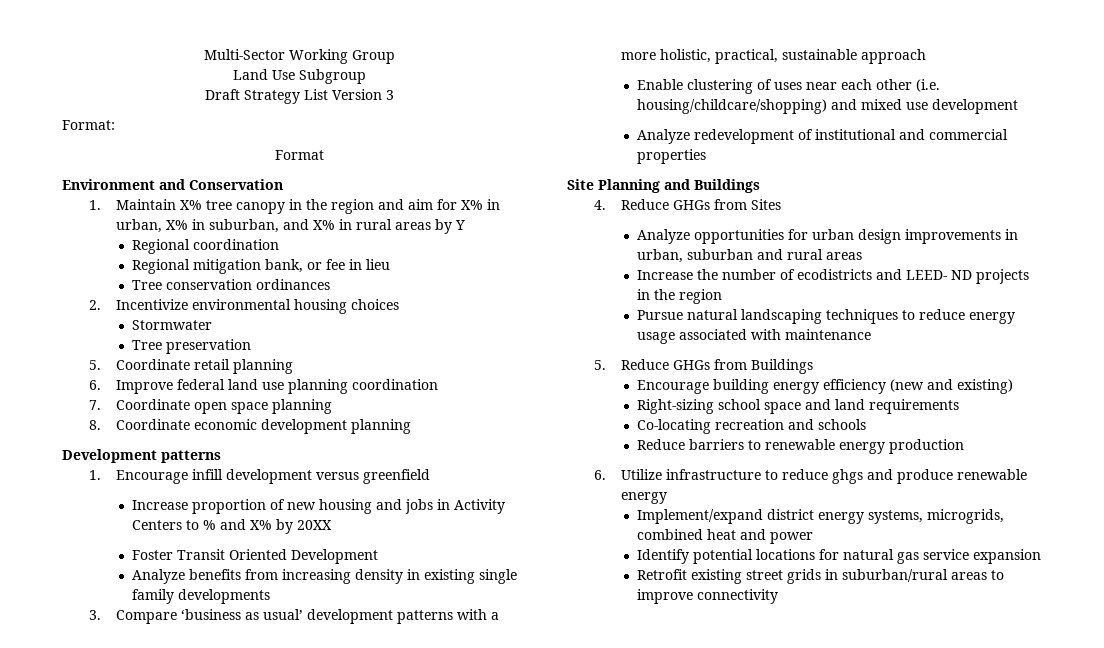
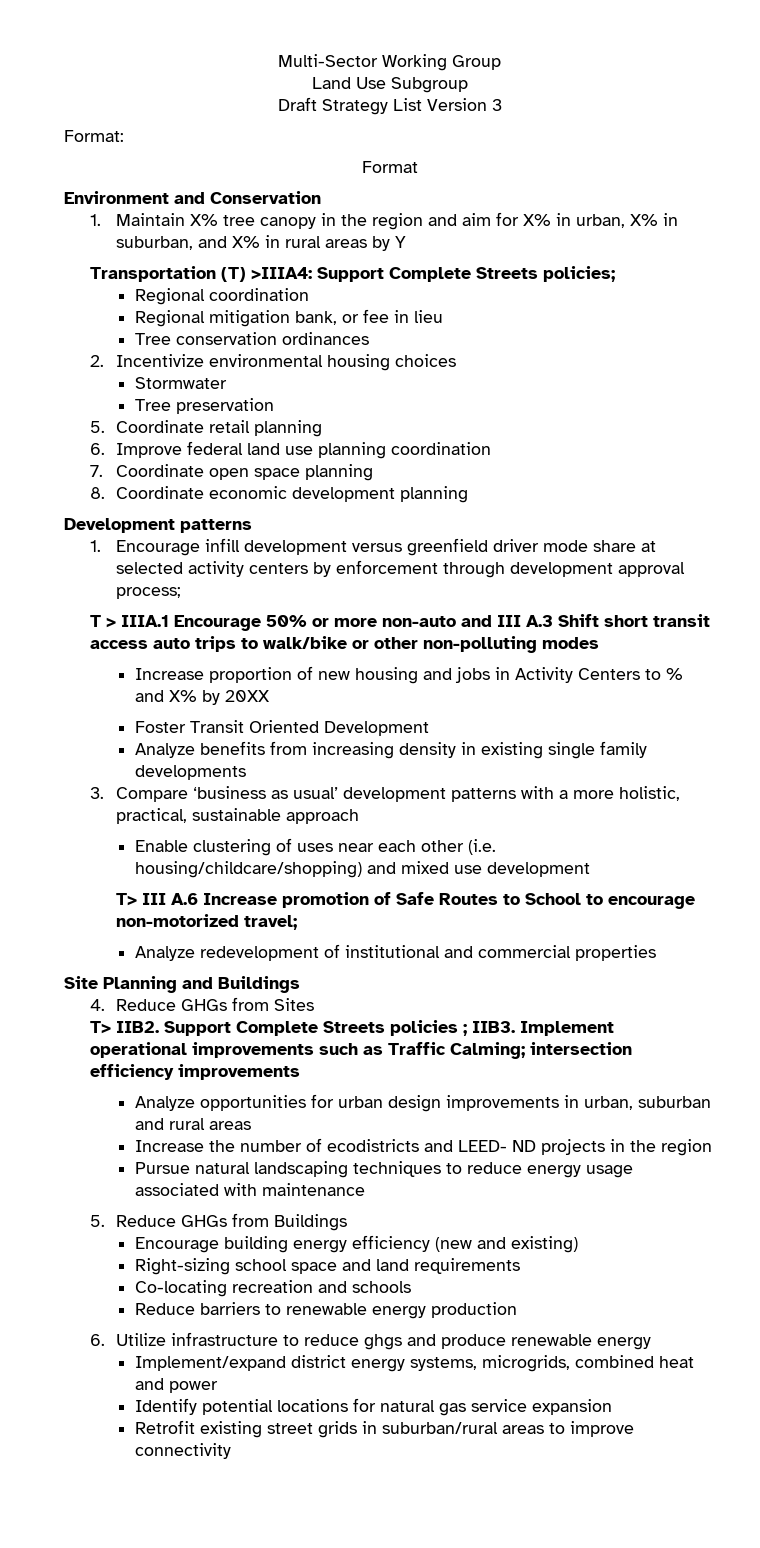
+ Transportation (T) >IIIA4: Support Complete Streets policies;
- 1. Encourage infill development versus greenfield
+ 1. Encourage infill development versus greenfield driver mode share at selected activity centers by enforcement through development approval process;
+ T > IIIA.1 Encourage 50% or more non-auto and III A.3 Shift short transit access auto trips to walk/bike or other non-polluting modes
+ T> III A.6 Increase promotion of Safe Routes to School to encourage non-motorized travel;
+ T> IIB2. Support Complete Streets policies ; IIB3. Implement operational improvements such as Traffic Calming; intersection efficiency improvements

